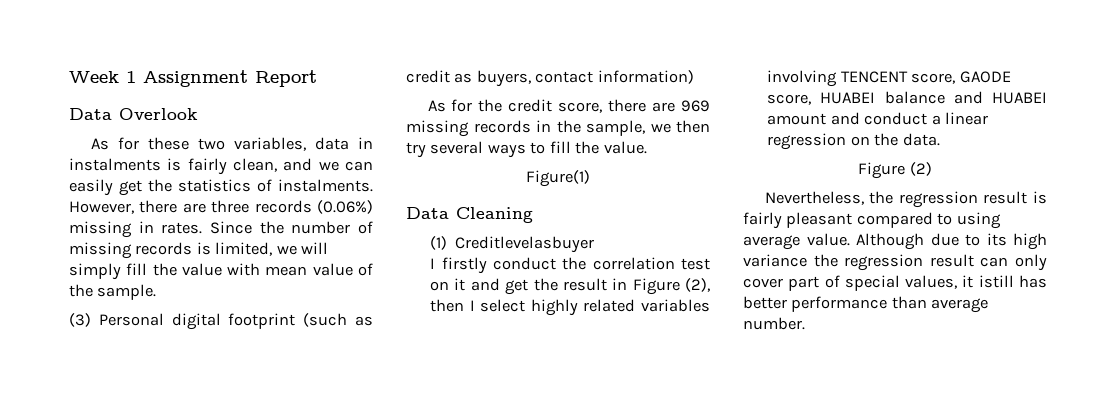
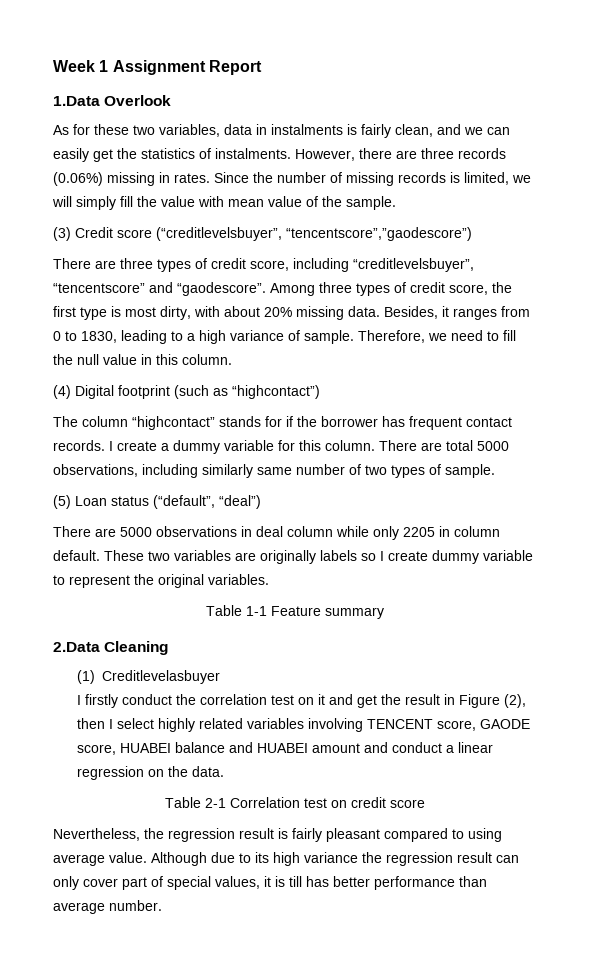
- Data Overlook
+ 1.Data Overlook
- (3) Personal digital footprint (such as credit as buyers, contact information)
- As for the credit score, there are 969 missing records in the sample, we then try several ways to fill the value.
- Figure(1)
- Data Cleaning
+ (3) Credit score (“creditlevelsbuyer”, “tencentscore”,”gaodescore”)
+ There are three types of credit score, including “creditlevelsbuyer”, “tencentscore” and “gaodescore”. Among three types of credit score, the first type is most dirty, with about 20% missing data. Besides, it ranges from 0 to 1830, leading to a high variance of sample. Therefore, we need to fill the null value in this column.
+ (4) Digital footprint (such as “highcontact”)
+ The column “highcontact” stands for if the borrower has frequent contact records. I create a dummy variable for this column. There are total 5000 observations, including similarly same number of two types of sample.
+ (5) Loan status (“default”, “deal”)
+ There are 5000 observations in deal column while only 2205 in column default. These two variables are originally labels so I create dummy variable to represent the original variables.
+ Table 1-1 Feature summary
+ 2.Data Cleaning
- Figure (2)
+ Table 2-1 Correlation test on credit score
- Although due to its high variance the regression result can only cover part of special values, it istill has better performance than average number.
+ Although due to its high variance the regression result can only cover part of special values, it is till has better performance than average number.

